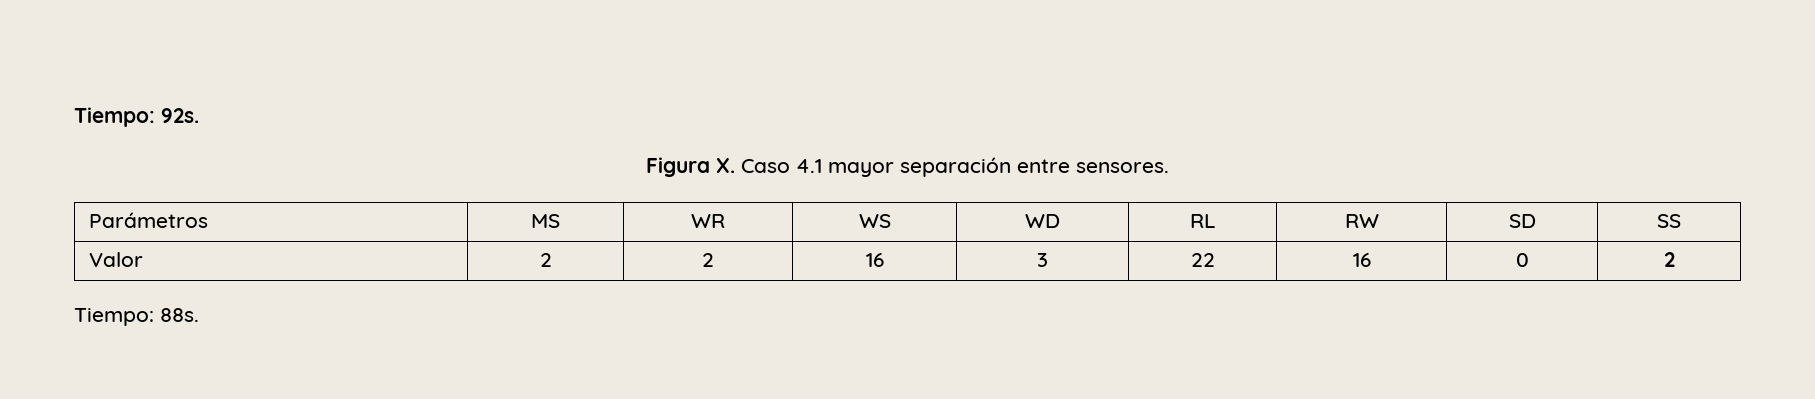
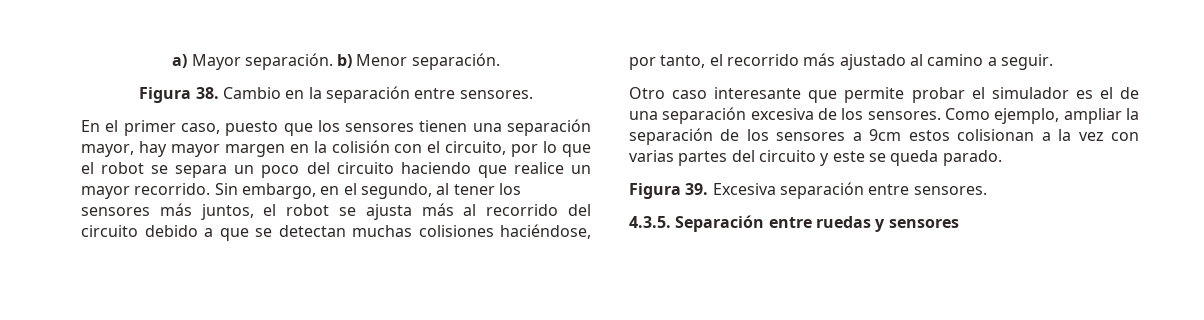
- Tiempo: 92s.
- Figura X. Caso 4.1 mayor separación entre sensores.
- Parámetros | MS | WR | WS | WD | RL | RW | SD | SS
- Valor | 2 | 2 | 16 | 3 | 22 | 16 | 0 | 2
- Tiempo: 88s.
+ a) Mayor separación. b) Menor separación.
+ Figura 38. Cambio en la separación entre sensores.
+ En el primer caso, puesto que los sensores tienen una separación mayor, hay mayor margen en la colisión con el circuito, por lo que el robot se separa un poco del circuito haciendo que realice un mayor recorrido. Sin embargo, en el segundo, al tener los sensores más juntos, el robot se ajusta más al recorrido del circuito debido a que se detectan muchas colisiones haciéndose, por tanto, el recorrido más ajustado al camino a seguir.
+ Otro caso interesante que permite probar el simulador es el de una separación excesiva de los sensores. Como ejemplo, ampliar la separación de los sensores a 9cm estos colisionan a la vez con varias partes del circuito y este se queda parado.
+ Figura 39. Excesiva separación entre sensores.
+ 4.3.5. Separación entre ruedas y sensores

